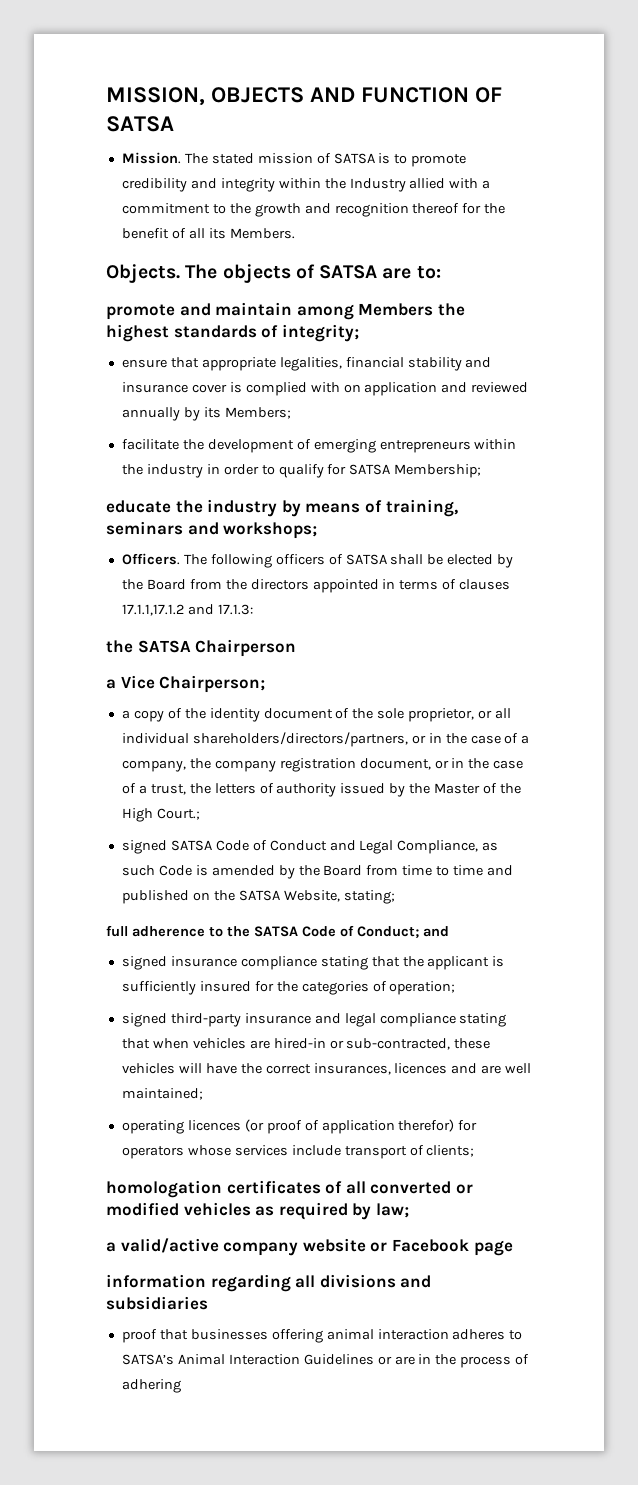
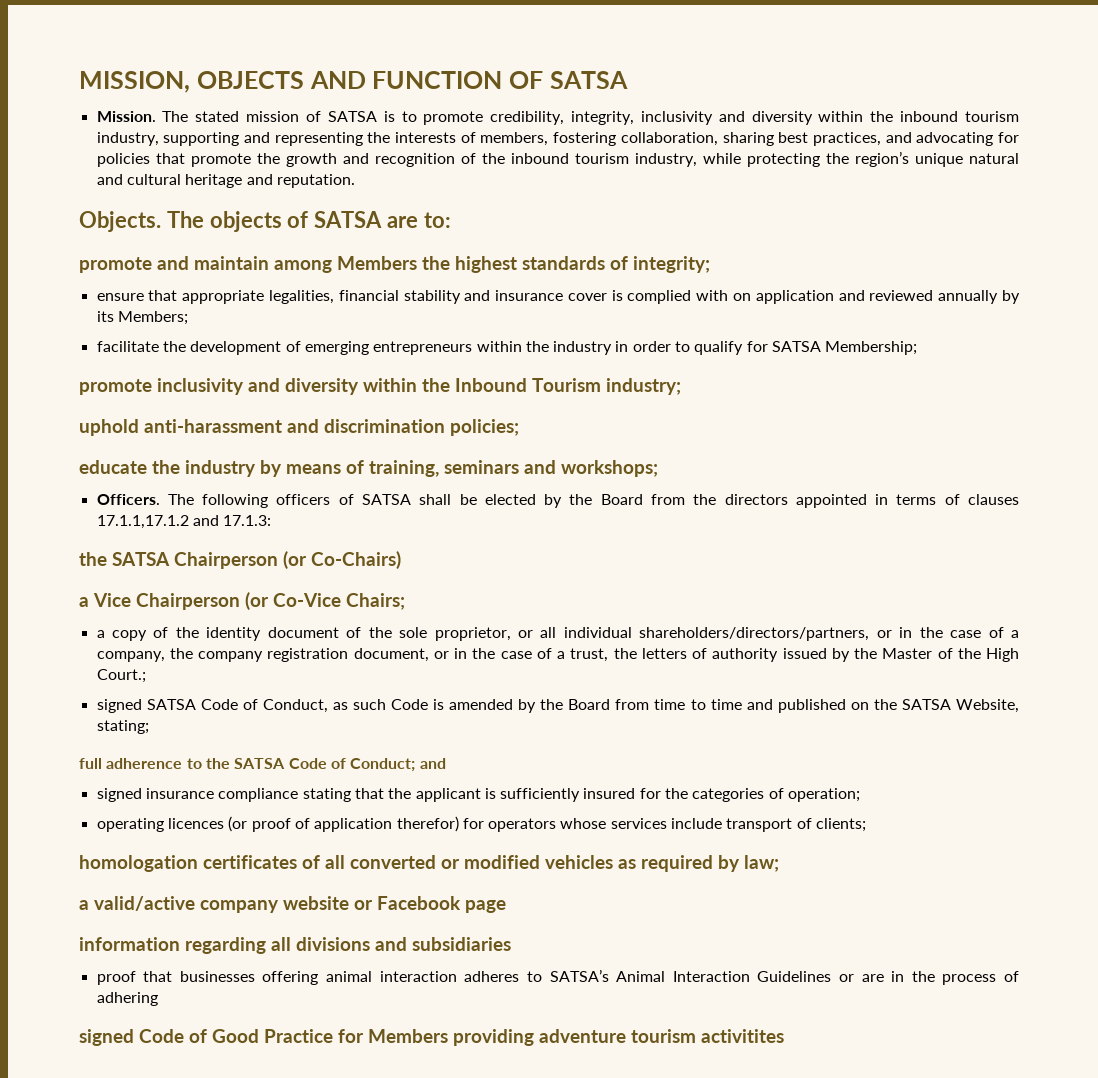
- The stated mission of SATSA is to promote credibility and integrity within the Industry allied with a commitment to the growth and recognition thereof for the benefit of all its Members.
+ The stated mission of SATSA is to promote credibility, integrity, inclusivity and diversity within the inbound tourism industry, supporting and representing the interests of members, fostering collaboration, sharing best practices, and advocating for policies that promote the growth and recognition of the inbound tourism industry, while protecting the region’s unique natural and cultural heritage and reputation.
+ promote inclusivity and diversity within the Inbound Tourism industry;
+ uphold anti-harassment and discrimination policies;
- the SATSA Chairperson
+ the SATSA Chairperson (or Co-Chairs)
- a Vice Chairperson;
+ a Vice Chairperson (or Co-Vice Chairs;
- signed SATSA Code of Conduct and Legal Compliance, as such Code is amended by the Board from time to time and published on the SATSA Website, stating;
+ signed SATSA Code of Conduct, as such Code is amended by the Board from time to time and published on the SATSA Website, stating;
- signed third-party insurance and legal compliance stating that when vehicles are hired-in or sub-contracted, these vehicles will have the correct insurances, licences and are well maintained;
+ signed Code of Good Practice for Members providing adventure tourism activitites

